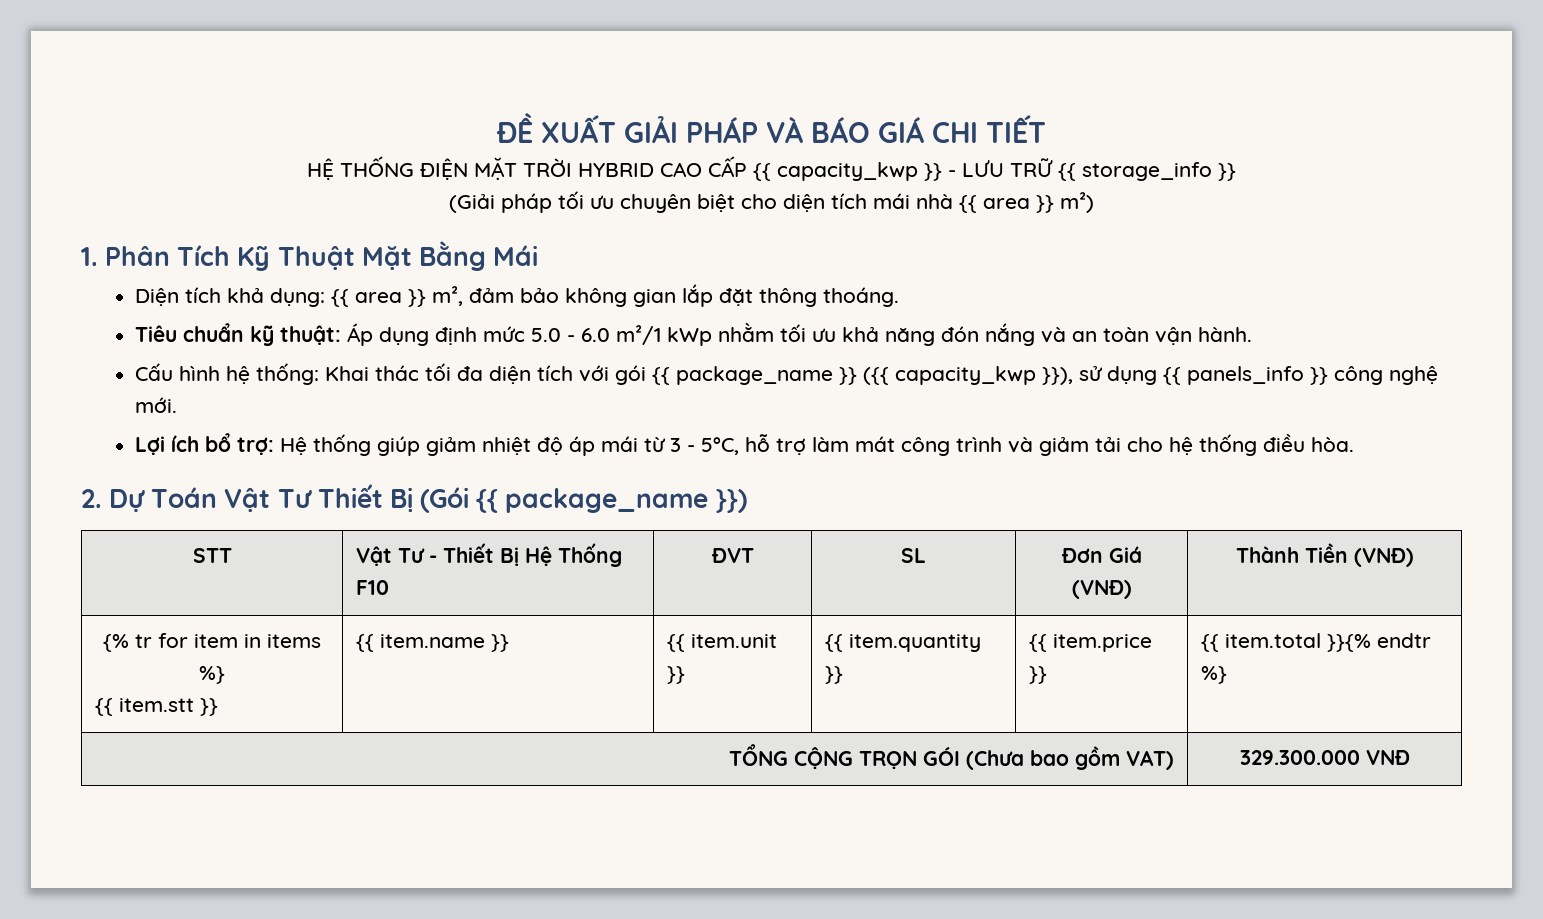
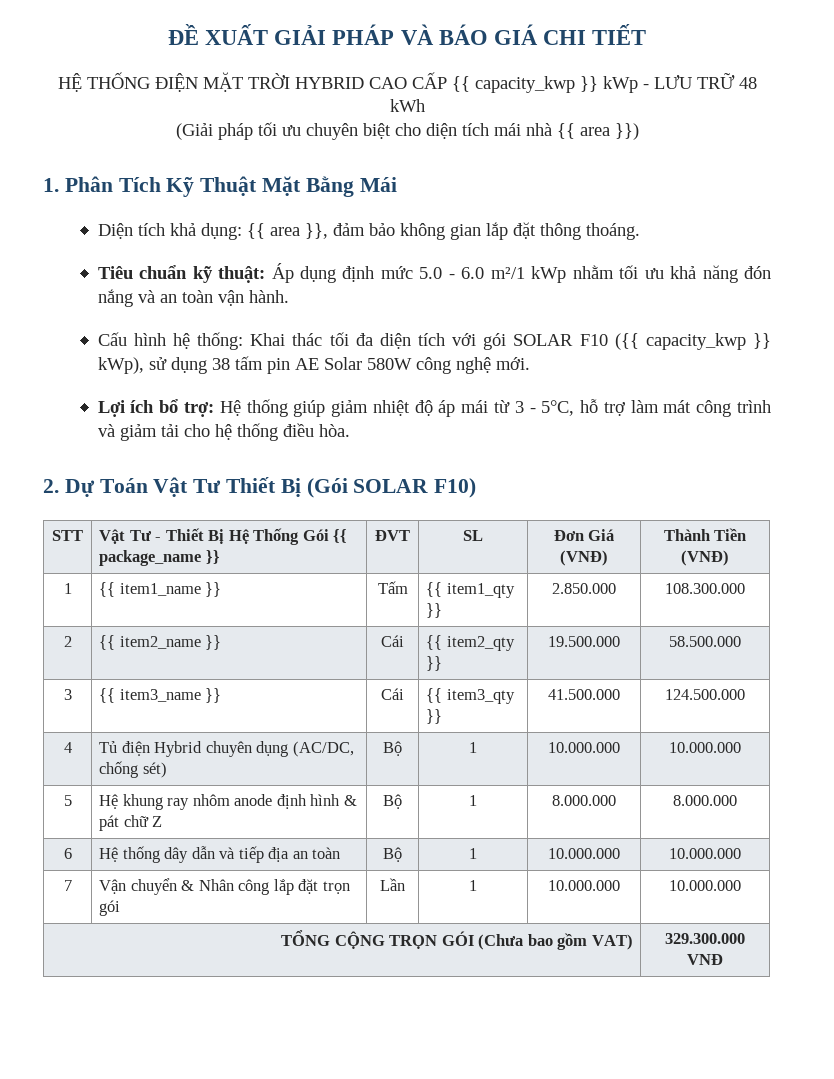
- HỆ THỐNG ĐIỆN MẶT TRỜI HYBRID CAO CẤP {{ capacity_kwp }} - LƯU TRỮ {{ storage_info }}
+ HỆ THỐNG ĐIỆN MẶT TRỜI HYBRID CAO CẤP {{ capacity_kwp }} kWp - LƯU TRỮ 48 kWh
- (Giải pháp tối ưu chuyên biệt cho diện tích mái nhà {{ area }} m²)
+ (Giải pháp tối ưu chuyên biệt cho diện tích mái nhà {{ area }})
- Diện tích khả dụng: {{ area }} m², đảm bảo không gian lắp đặt thông thoáng.
+ Diện tích khả dụng: {{ area }}, đảm bảo không gian lắp đặt thông thoáng.
- Cấu hình hệ thống: Khai thác tối đa diện tích với gói {{ package_name }} ({{ capacity_kwp }}), sử dụng {{ panels_info }} công nghệ mới.
+ Cấu hình hệ thống: Khai thác tối đa diện tích với gói SOLAR F10 ({{ capacity_kwp }} kWp), sử dụng 38 tấm pin AE Solar 580W công nghệ mới.
- 2. Dự Toán Vật Tư Thiết Bị (Gói {{ package_name }})
+ 2. Dự Toán Vật Tư Thiết Bị (Gói SOLAR F10)
- STT | Vật Tư - Thiết Bị Hệ Thống F10 | ĐVT | SL | Đơn Giá (VNĐ) | Thành Tiền (VNĐ)
+ STT | Vật Tư - Thiết Bị Hệ Thống Gói {{ package_name }} | ĐVT | SL | Đơn Giá (VNĐ) | Thành Tiền (VNĐ)
- {% tr for item in items %}
- {{ item.stt }} | {{ item.name }} | {{ item.unit }} | {{ item.quantity }} | {{ item.price }} | {{ item.total }}{% endtr %}
+ 1 | {{ item1_name }} | Tấm | {{ item1_qty }} | 2.850.000 | 108.300.000
+ 2 | {{ item2_name }} | Cái | {{ item2_qty }} | 19.500.000 | 58.500.000
+ 3 | {{ item3_name }} | Cái | {{ item3_qty }} | 41.500.000 | 124.500.000
+ 4 | Tủ điện Hybrid chuyên dụng (AC/DC, chống sét) | Bộ | 1 | 10.000.000 | 10.000.000
+ 5 | Hệ khung ray nhôm anode định hình & pát chữ Z | Bộ | 1 | 8.000.000 | 8.000.000
+ 6 | Hệ thống dây dẫn và tiếp địa an toàn | Bộ | 1 | 10.000.000 | 10.000.000
+ 7 | Vận chuyển & Nhân công lắp đặt trọn gói | Lần | 1 | 10.000.000 | 10.000.000

